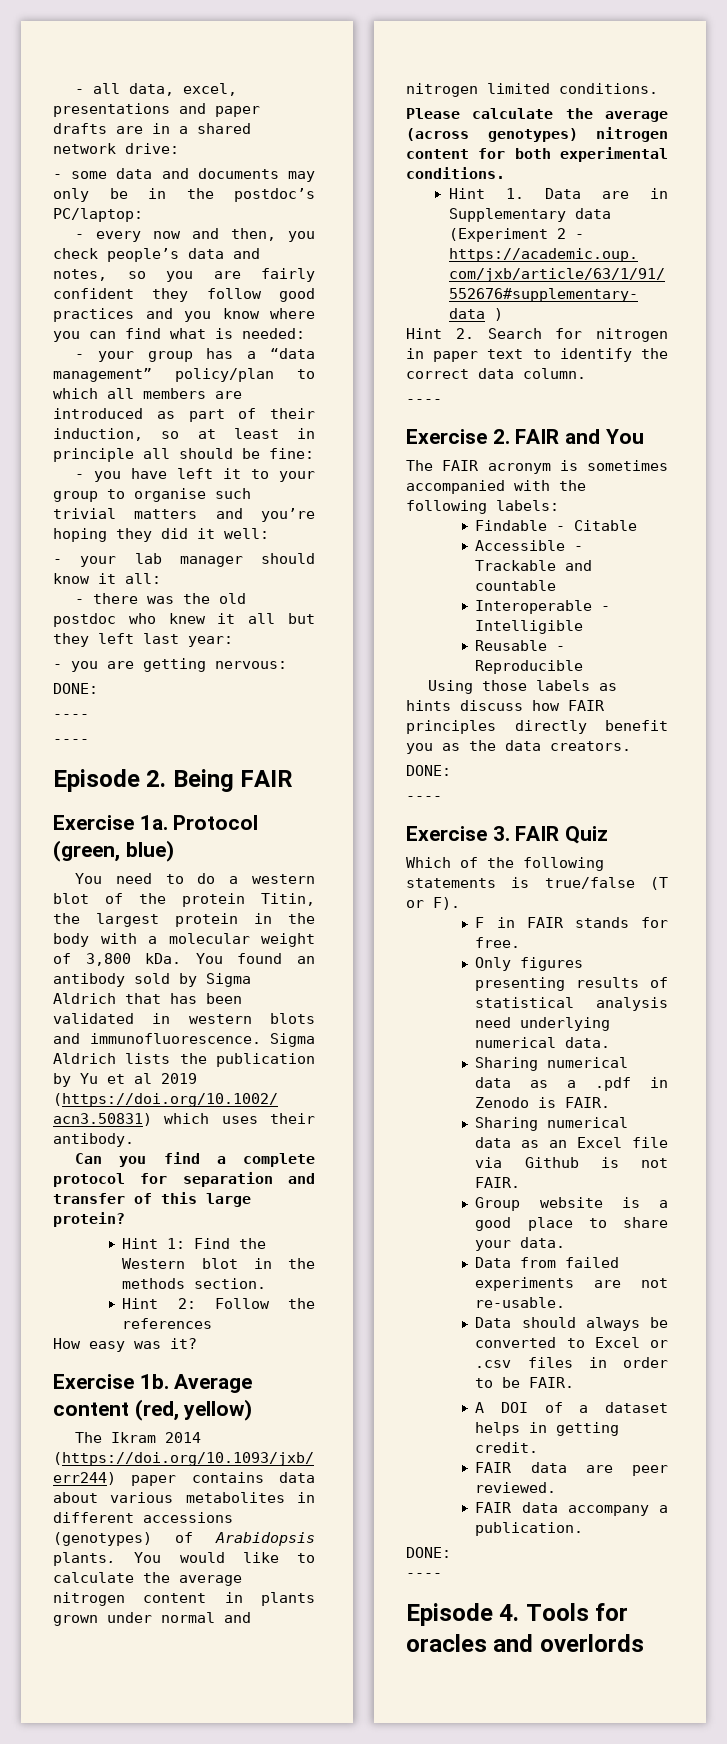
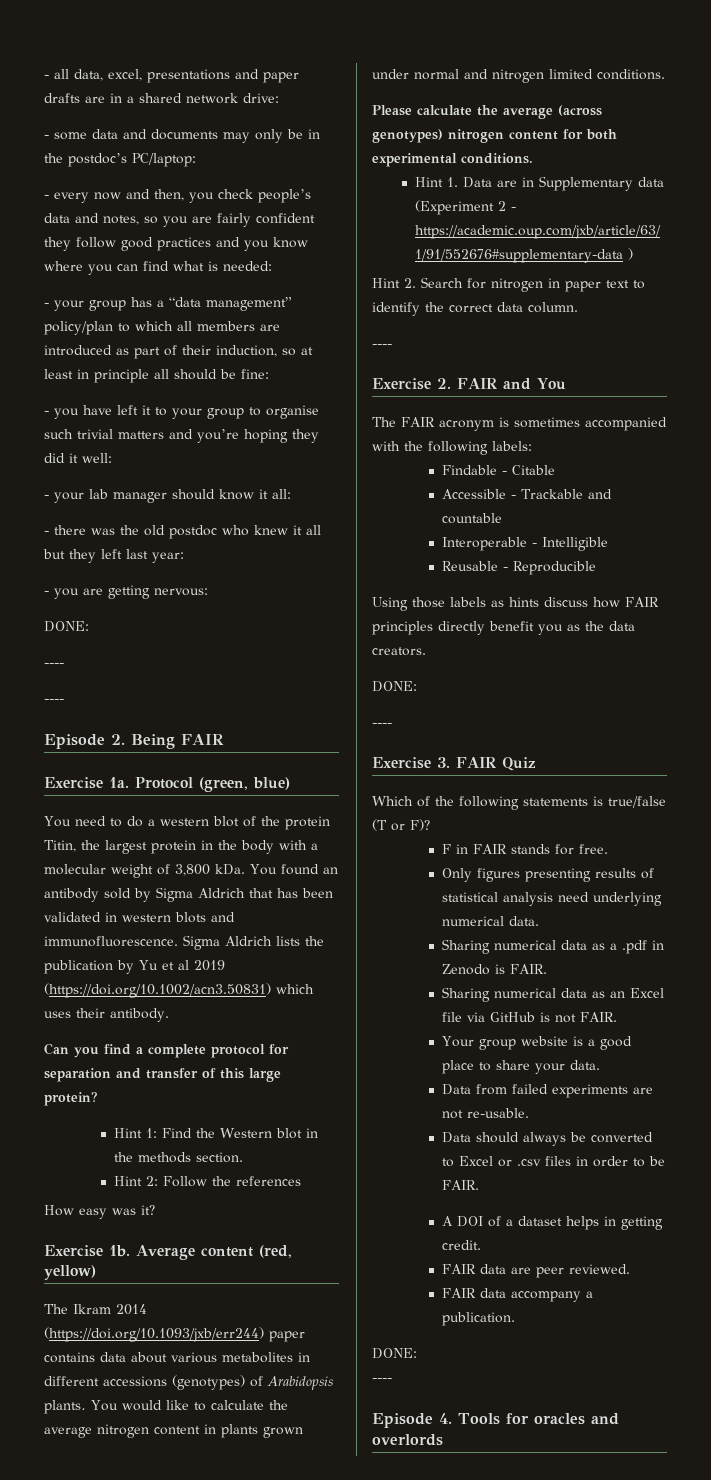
- Which of the following statements is true/false (T or F).
+ Which of the following statements is true/false (T or F)?
- Sharing numerical data as an Excel file via Github is not FAIR.
+ Sharing numerical data as an Excel file via GitHub is not FAIR.
- Group website is a good place to share your data.
+ Your group website is a good place to share your data.

